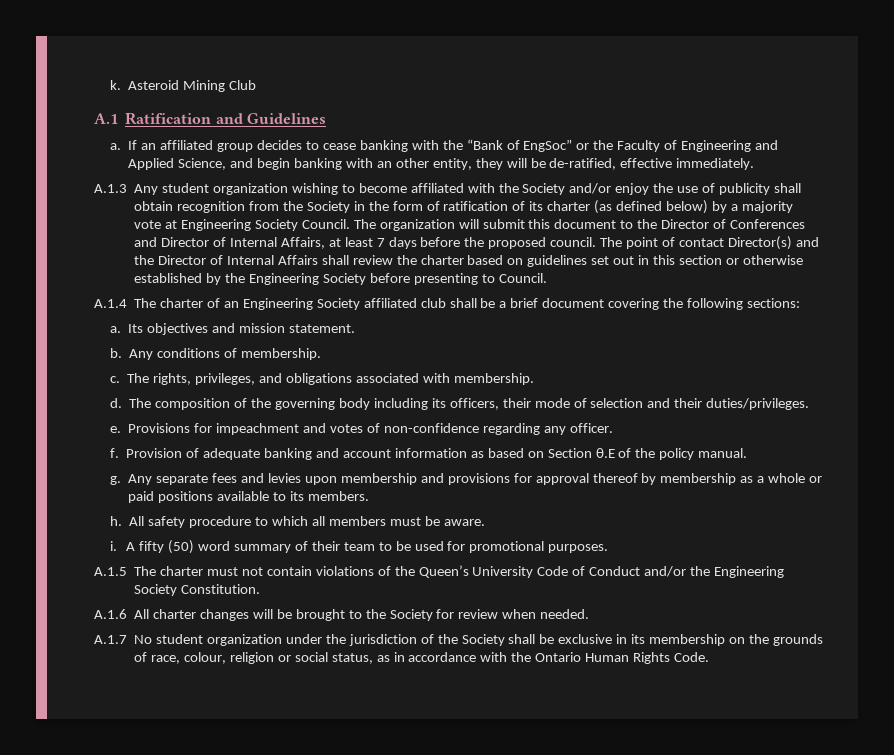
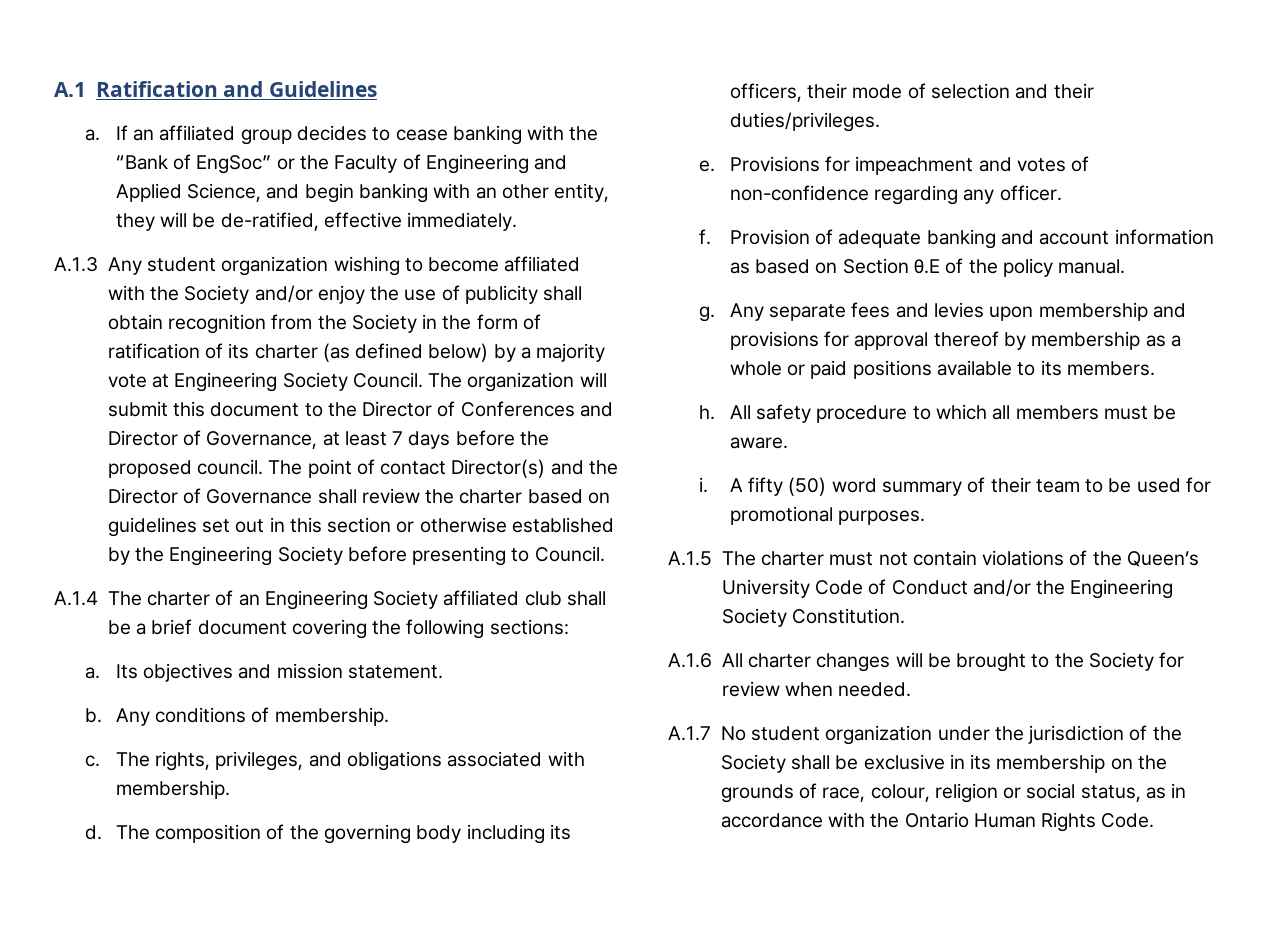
- k. Asteroid Mining Club
- The organization will submit this document to the Director of Conferences and Director of Internal Affairs, at least 7 days before the proposed council.
+ The organization will submit this document to the Director of Conferences and Director of Governance, at least 7 days before the proposed council.
- The point of contact Director(s) and the Director of Internal Affairs shall review the charter based on guidelines set out in this section or otherwise established by the Engineering Society before presenting to Council.
+ The point of contact Director(s) and the Director of Governance shall review the charter based on guidelines set out in this section or otherwise established by the Engineering Society before presenting to Council.

